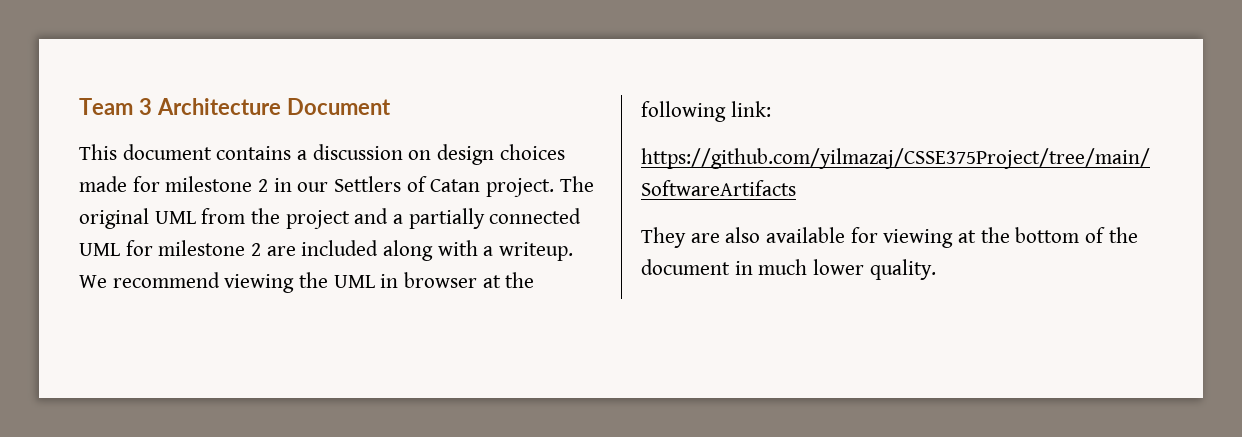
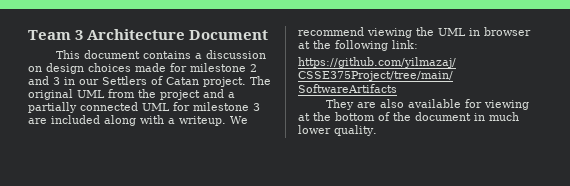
- This document contains a discussion on design choices made for milestone 2 in our Settlers of Catan project.
+ This document contains a discussion on design choices made for milestone 2 and 3 in our Settlers of Catan project.
- The original UML from the project and a partially connected UML for milestone 2 are included along with a writeup.
+ The original UML from the project and a partially connected UML for milestone 3 are included along with a writeup.

